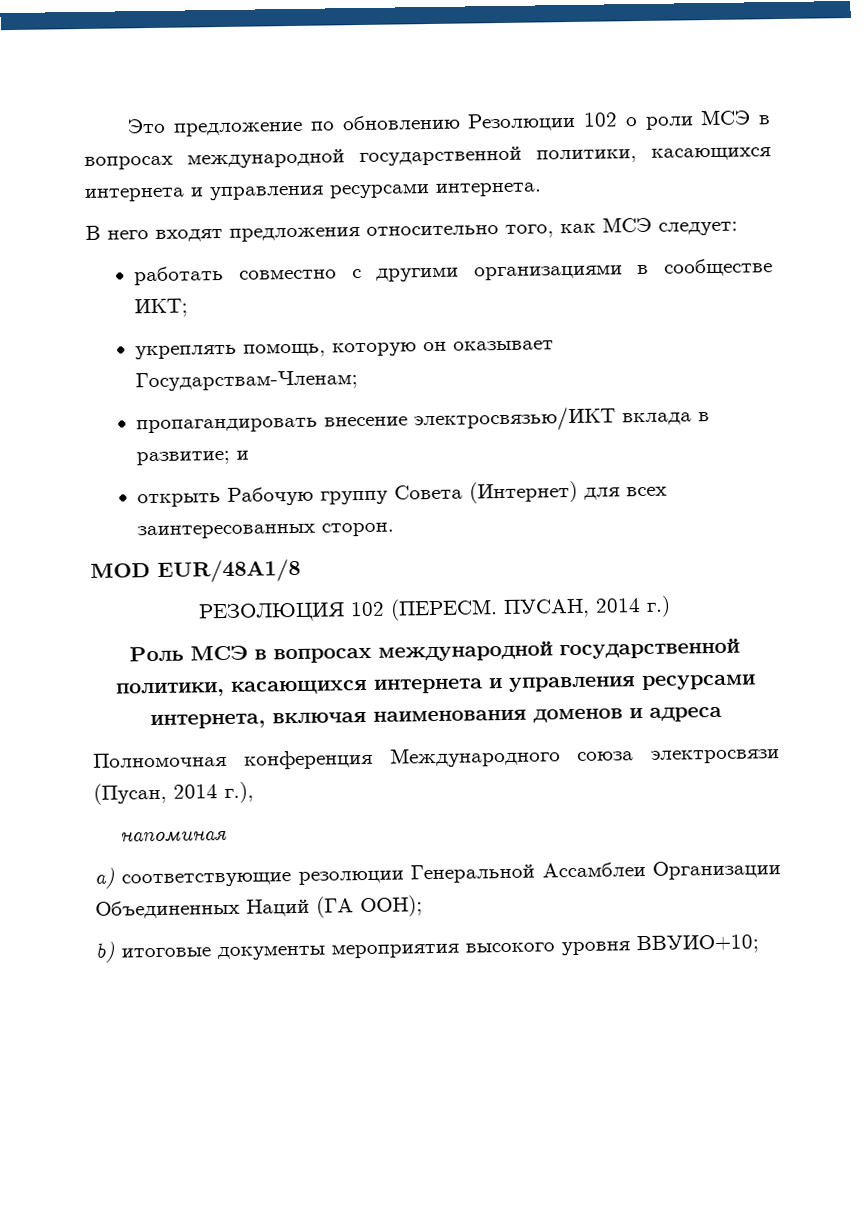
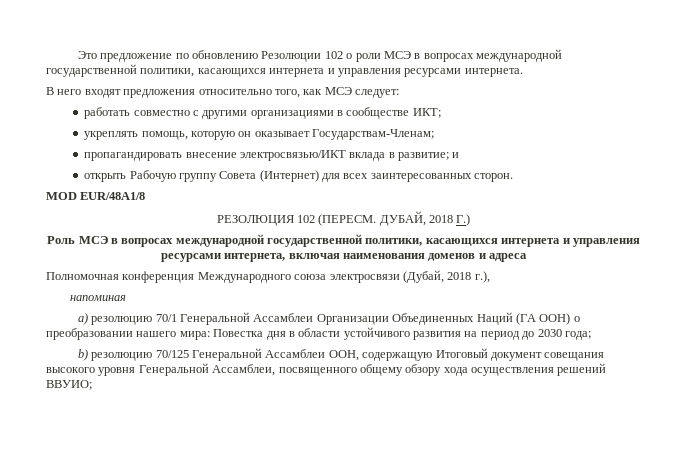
- ПУСАН, 2014 г.)
+ ДУБАЙ, 2018 Г.)
- Полномочная конференция Международного союза электросвязи (Пусан, 2014 г.),
+ Полномочная конференция Международного союза электросвязи (Дубай, 2018 г.),
- a) соответствующие резолюции Генеральной Ассамблеи Организации Объединенных Наций (ГА ООН);
- b) итоговые документы мероприятия высокого уровня ВВУИО+10;
+ a) резолюцию 70/1 Генеральной Ассамблеи Организации Объединенных Наций (ГА ООН) о преобразовании нашего мира: Повестка дня в области устойчивого развития на период до 2030 года;
+ b) резолюцию 70/125 Генеральной Ассамблеи ООН, содержащую Итоговый документ совещания высокого уровня Генеральной Ассамблеи, посвященного общему обзору хода осуществления решений ВВУИО;

